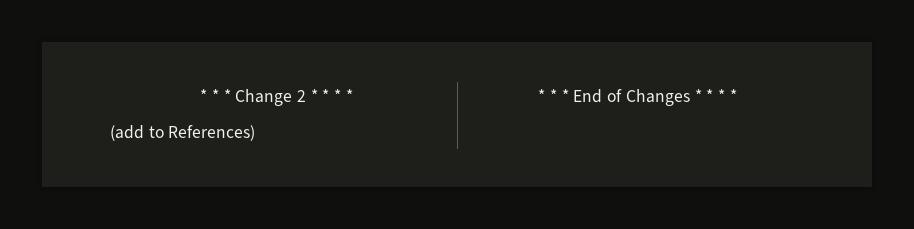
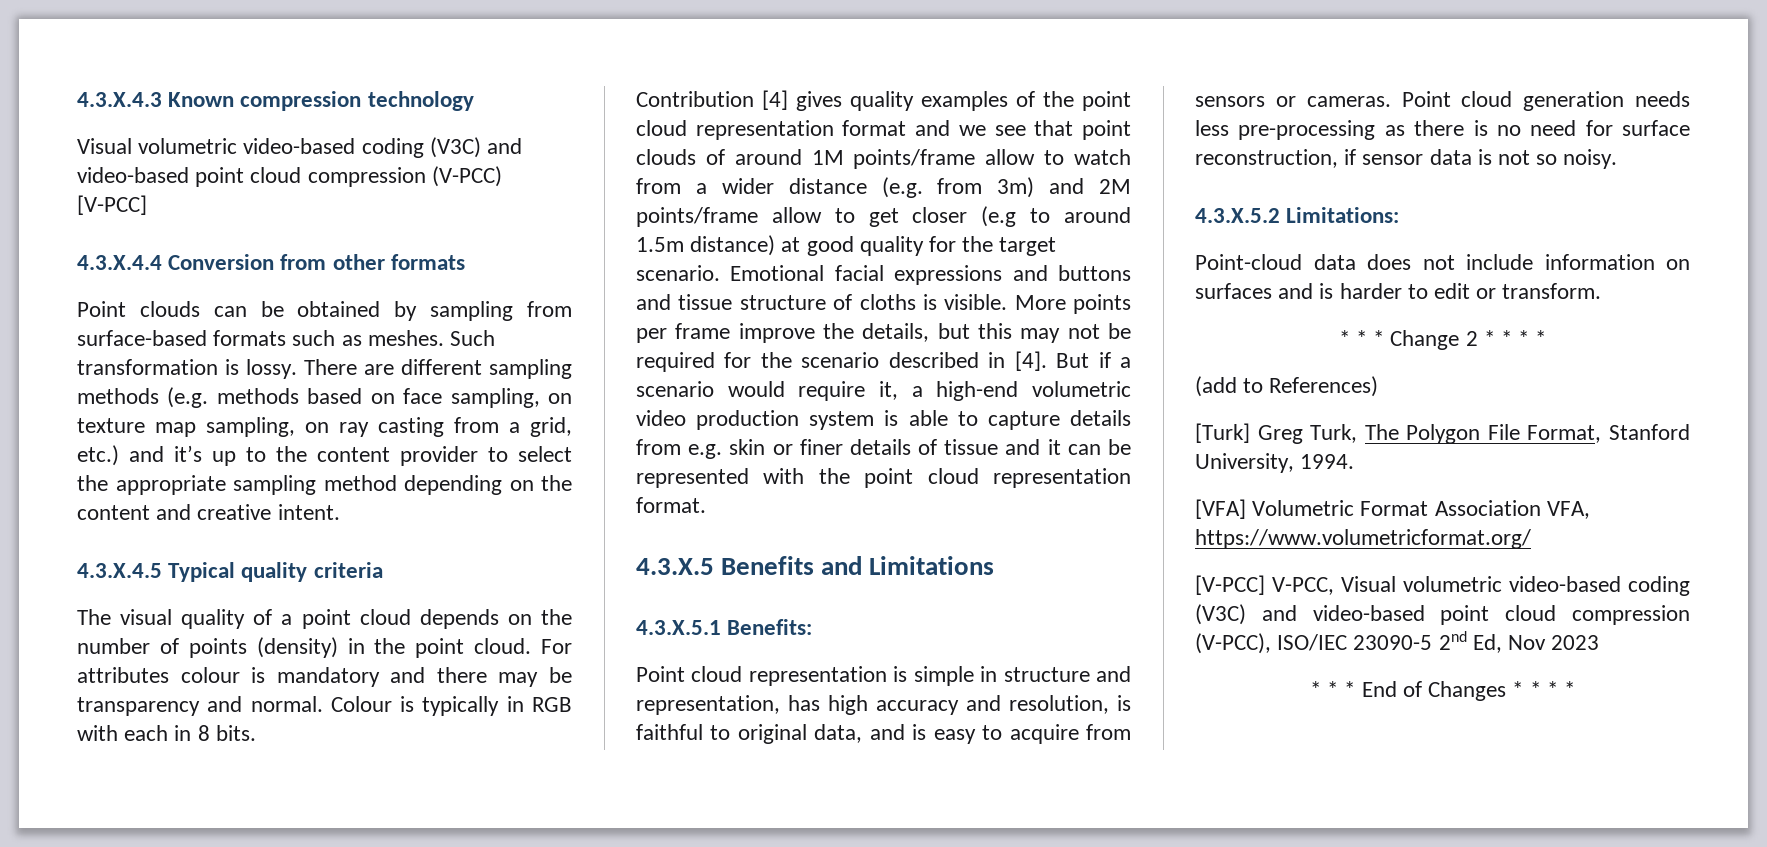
+ 4.3.X.4.3 Known compression technology
+ Visual volumetric video-based coding (V3C) and video-based point cloud compression (V-PCC) [V-PCC]
+ 4.3.X.4.4 Conversion from other formats
+ Point clouds can be obtained by sampling from surface-based formats such as meshes. Such transformation is lossy. There are different sampling methods (e.g. methods based on face sampling, on texture map sampling, on ray casting from a grid, etc.) and it’s up to the content provider to select the appropriate sampling method depending on the content and creative intent.
+ 4.3.X.4.5 Typical quality criteria
+ The visual quality of a point cloud depends on the number of points (density) in the point cloud. For attributes colour is mandatory and there may be transparency and normal. Colour is typically in RGB with each in 8 bits.
+ Contribution [4] gives quality examples of the point cloud representation format and we see that point clouds of around 1M points/frame allow to watch from a wider distance (e.g. from 3m) and 2M points/frame allow to get closer (e.g to around 1.5m distance) at good quality for the target scenario. Emotional facial expressions and buttons and tissue structure of cloths is visible. More points per frame improve the details, but this may not be required for the scenario described in [4]. But if a scenario would require it, a high-end volumetric video production system is able to capture details from e.g. skin or finer details of tissue and it can be represented with the point cloud representation format.
+ 4.3.X.5 Benefits and Limitations
+ 4.3.X.5.1 Benefits:
+ Point cloud representation is simple in structure and representation, has high accuracy and resolution, is faithful to original data, and is easy to acquire from sensors or cameras. Point cloud generation needs less pre-processing as there is no need for surface reconstruction, if sensor data is not so noisy.
+ 4.3.X.5.2 Limitations:
+ Point-cloud data does not include information on surfaces and is harder to edit or transform.
+ [Turk] Greg Turk, The Polygon File Format, Stanford University, 1994.
+ [VFA] Volumetric Format Association VFA, https://www.volumetricformat.org/
+ [V-PCC] V-PCC, Visual volumetric video-based coding (V3C) and video-based point cloud compression (V-PCC), ISO/IEC 23090-5 2nd Ed, Nov 2023

